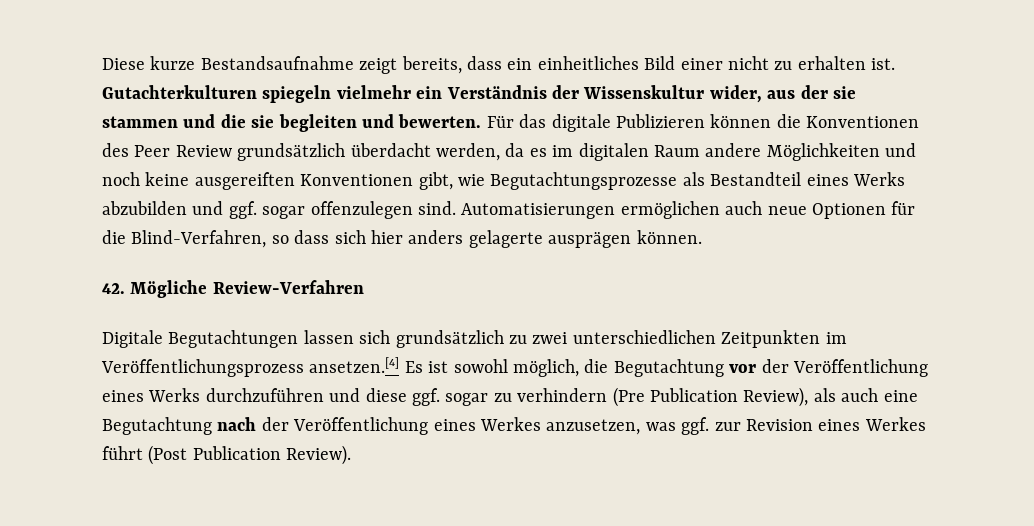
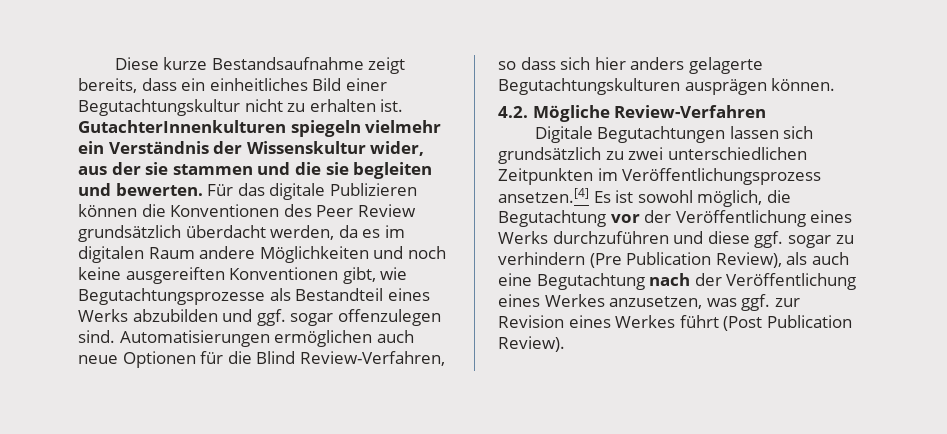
- Diese kurze Bestandsaufnahme zeigt bereits, dass ein einheitliches Bild einer nicht zu erhalten ist.
+ Diese kurze Bestandsaufnahme zeigt bereits, dass ein einheitliches Bild einer Begutachtungskultur nicht zu erhalten ist.
- Gutachterkulturen spiegeln vielmehr ein Verständnis der Wissenskultur wider, aus der sie stammen und die sie begleiten und bewerten.
+ GutachterInnenkulturen spiegeln vielmehr ein Verständnis der Wissenskultur wider, aus der sie stammen und die sie begleiten und bewerten.
- Automatisierungen ermöglichen auch neue Optionen für die Blind-Verfahren, so dass sich hier anders gelagerte ausprägen können.
+ Automatisierungen ermöglichen auch neue Optionen für die Blind Review-Verfahren, so dass sich hier anders gelagerte Begutachtungskulturen ausprägen können.
- 42. Mögliche Review-Verfahren
+ 4.2. Mögliche Review-Verfahren

